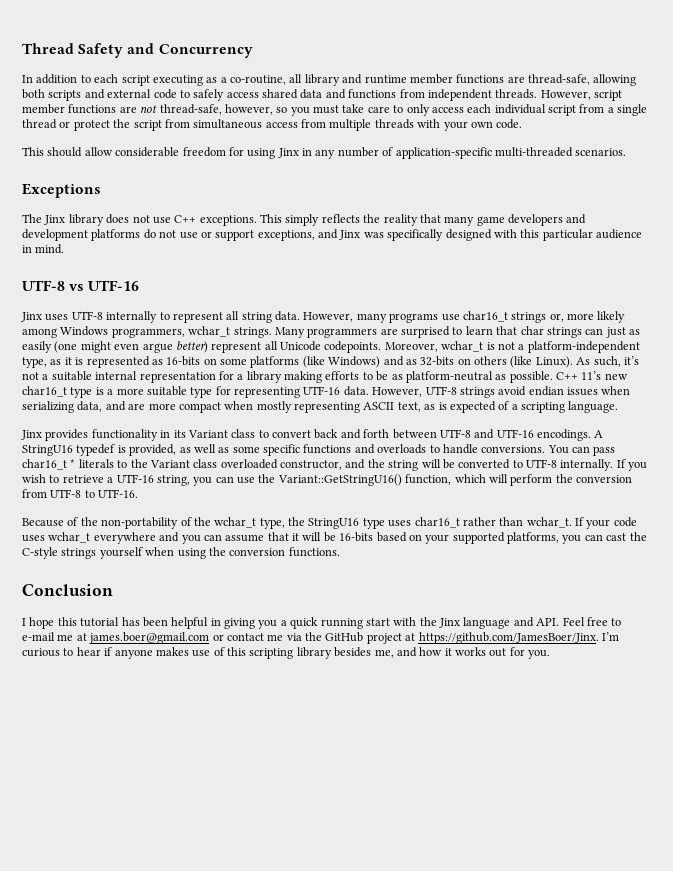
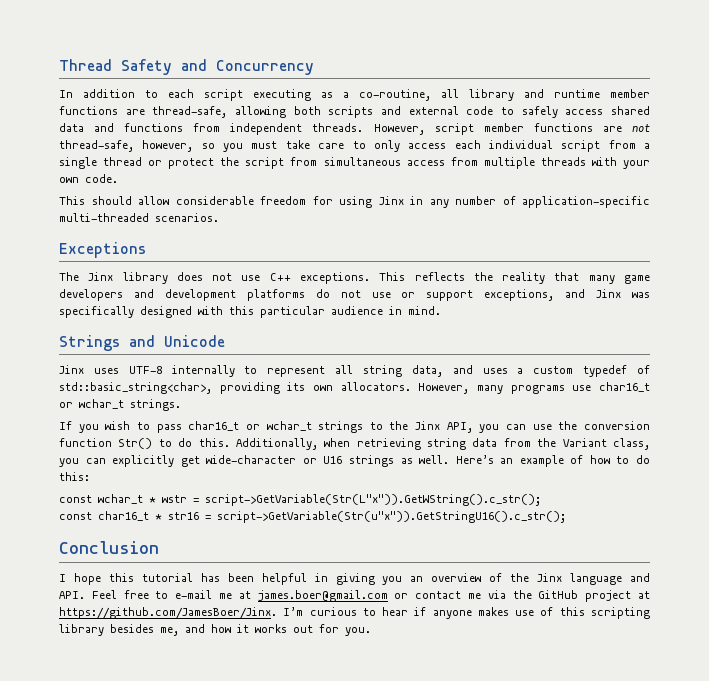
- This simply reflects the reality that many game developers and development platforms do not use or support exceptions, and Jinx was specifically designed with this particular audience in mind.
+ This reflects the reality that many game developers and development platforms do not use or support exceptions, and Jinx was specifically designed with this particular audience in mind.
- UTF-8 vs UTF-16
+ Strings and Unicode
- Jinx uses UTF-8 internally to represent all string data.
+ Jinx uses UTF-8 internally to represent all string data, and uses a custom typedef of std::basic_string<char>, providing its own allocators.
- However, many programs use char16_t strings or, more likely among Windows programmers, wchar_t strings. Many programmers are surprised to learn that char strings can just as easily (one might even argue better) represent all Unicode codepoints. Moreover, wchar_t is not a platform-independent type, as it is represented as 16-bits on some platforms (like Windows) and as 32-bits on others (like Linux). As such, it’s not a suitable internal representation for a library making efforts to be as platform-neutral as possible. C++ 11’s new char16_t type is a more suitable type for representing UTF-16 data. However, UTF-8 strings avoid endian issues when serializing data, and are more compact when mostly representing ASCII text, as is expected of a scripting language.
- Jinx provides functionality in its Variant class to convert back and forth between UTF-8 and UTF-16 encodings. A StringU16 typedef is provided, as well as some specific functions and overloads to handle conversions. You can pass char16_t * literals to the Variant class overloaded constructor, and the string will be converted to UTF-8 internally. If you wish to retrieve a UTF-16 string, you can use the Variant::GetStringU16() function, which will perform the conversion from UTF-8 to UTF-16.
- Because of the non-portability of the wchar_t type, the StringU16 type uses char16_t rather than wchar_t. If your code uses wchar_t everywhere and you can assume that it will be 16-bits based on your supported platforms, you can cast the C-style strings yourself when using the conversion functions.
+ However, many programs use char16_t or wchar_t strings.
+ If you wish to pass char16_t or wchar_t strings to the Jinx API, you can use the conversion function Str() to do this. Additionally, when retrieving string data from the Variant class, you can explicitly get wide-character or U16 strings as well. Here’s an example of how to do this:
+ const wchar_t * wstr = script->GetVariable(Str(L"x")).GetWString().c_str();
+ const char16_t * str16 = script->GetVariable(Str(u"x")).GetStringU16().c_str();
- I hope this tutorial has been helpful in giving you a quick running start with the Jinx language and API. Feel free to e-mail me at james.boer@gmail.com or contact me via the GitHub project at https://github.com/JamesBoer/Jinx. I’m curious to hear if anyone makes use of this scripting library besides me, and how it works out for you.
+ I hope this tutorial has been helpful in giving you an overview of the Jinx language and API. Feel free to e-mail me at james.boer@gmail.com or contact me via the GitHub project at https://github.com/JamesBoer/Jinx. I’m curious to hear if anyone makes use of this scripting library besides me, and how it works out for you.

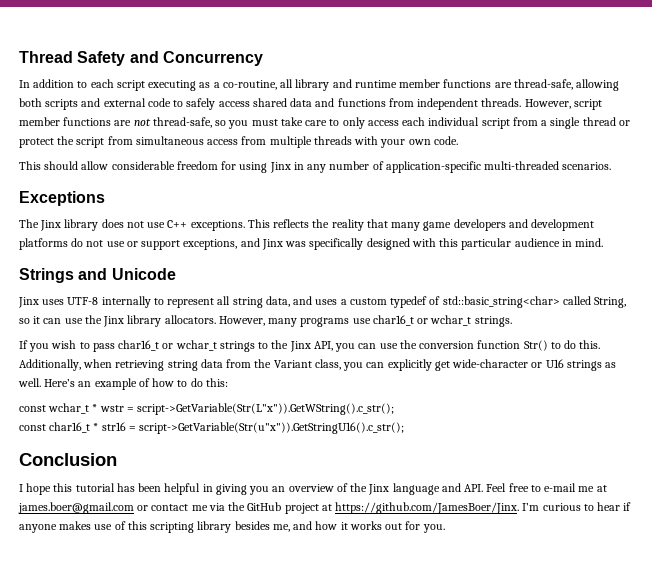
- However, script member functions are not thread-safe, however, so you must take care to only access each individual script from a single thread or protect the script from simultaneous access from multiple threads with your own code.
+ However, script member functions are not thread-safe, so you must take care to only access each individual script from a single thread or protect the script from simultaneous access from multiple threads with your own code.
- Jinx uses UTF-8 internally to represent all string data, and uses a custom typedef of std::basic_string<char>, providing its own allocators.
+ Jinx uses UTF-8 internally to represent all string data, and uses a custom typedef of std::basic_string<char> called String, so it can use the Jinx library allocators.

